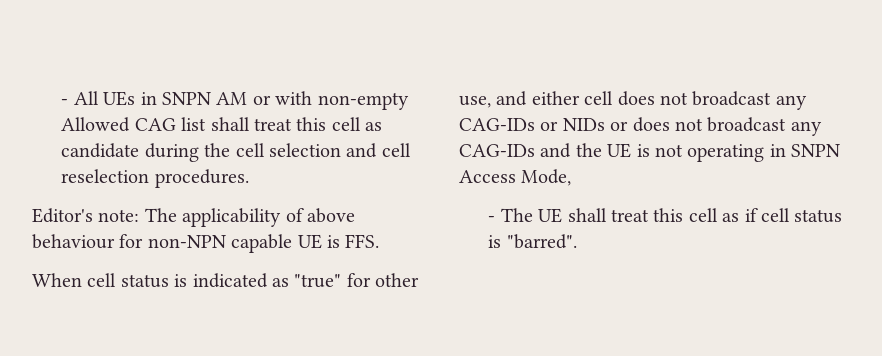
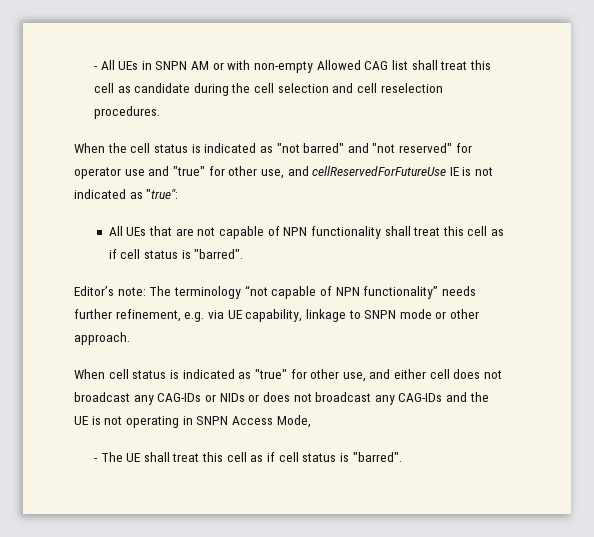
- Editor's note: The applicability of above behaviour for non-NPN capable UE is FFS.
+ When the cell status is indicated as "not barred" and "not reserved" for operator use and "true" for other use, and cellReservedForFutureUse IE is not indicated as "true":
+ All UEs that are not capable of NPN functionality shall treat this cell as if cell status is "barred".
+ Editor’s note: The terminology “not capable of NPN functionality” needs further refinement, e.g. via UE capability, linkage to SNPN mode or other approach.

